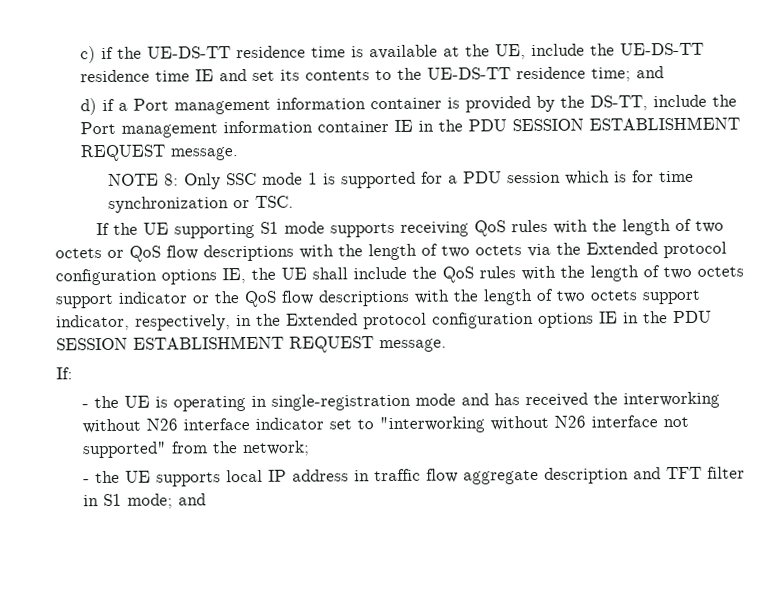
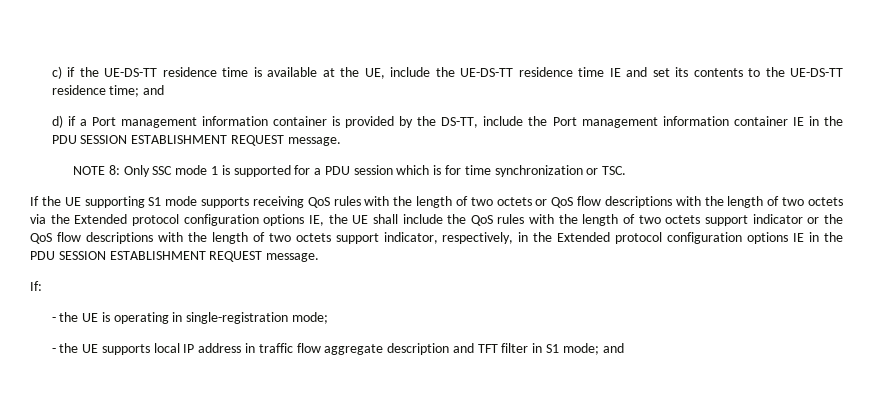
- - the UE is operating in single-registration mode and has received the interworking without N26 interface indicator set to "interworking without N26 interface not supported" from the network;
+ - the UE is operating in single-registration mode;

